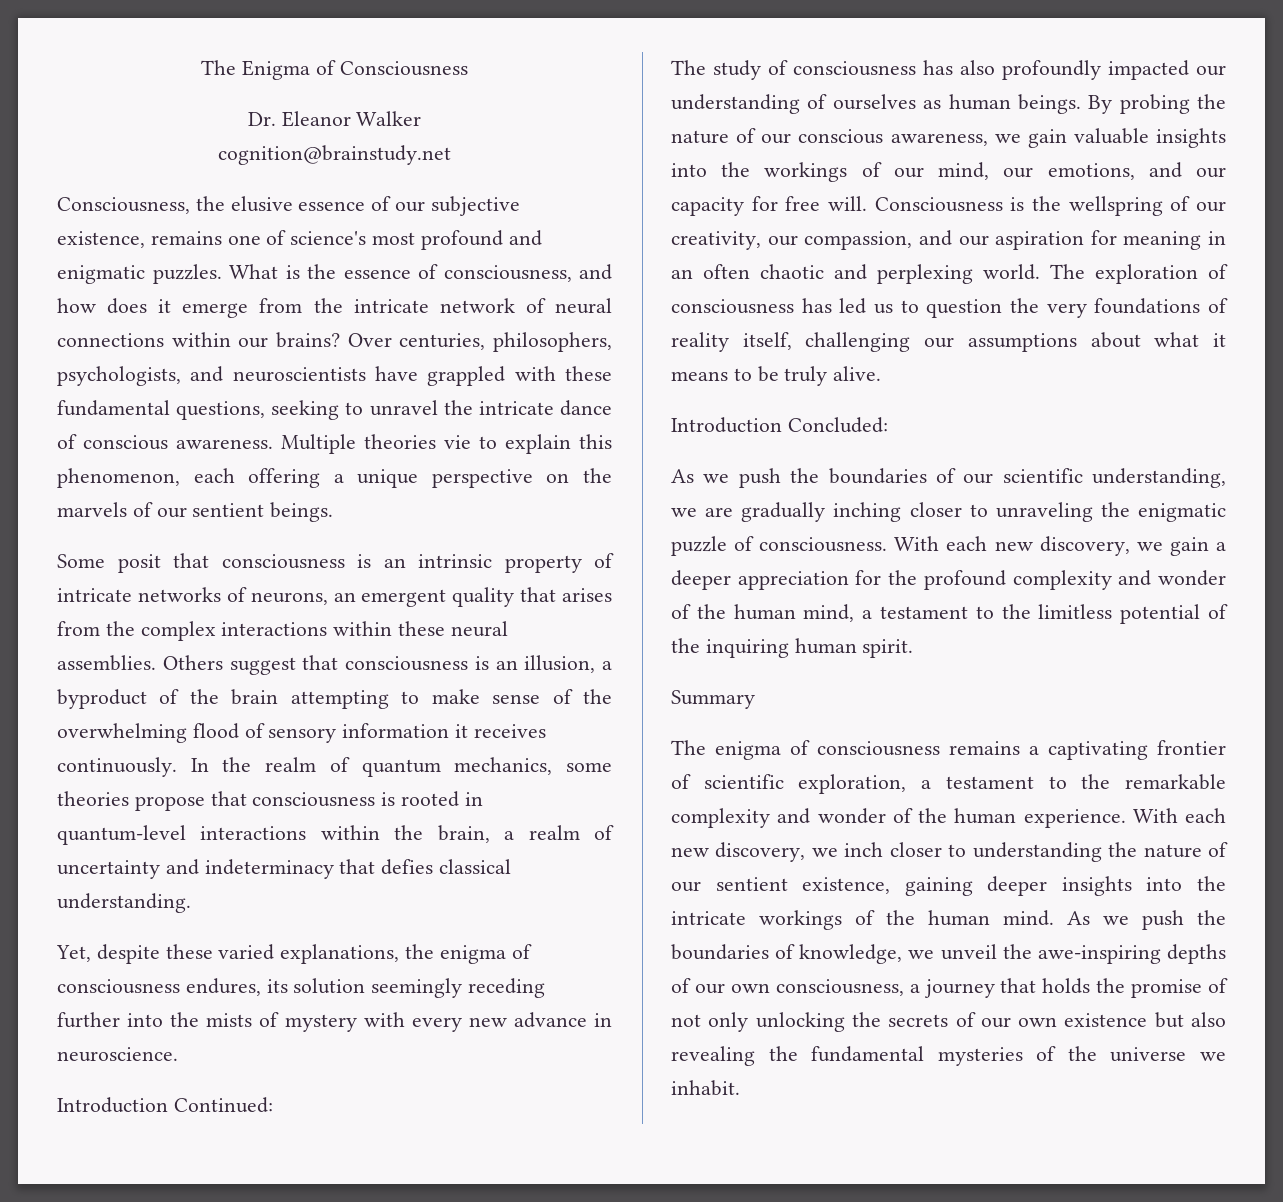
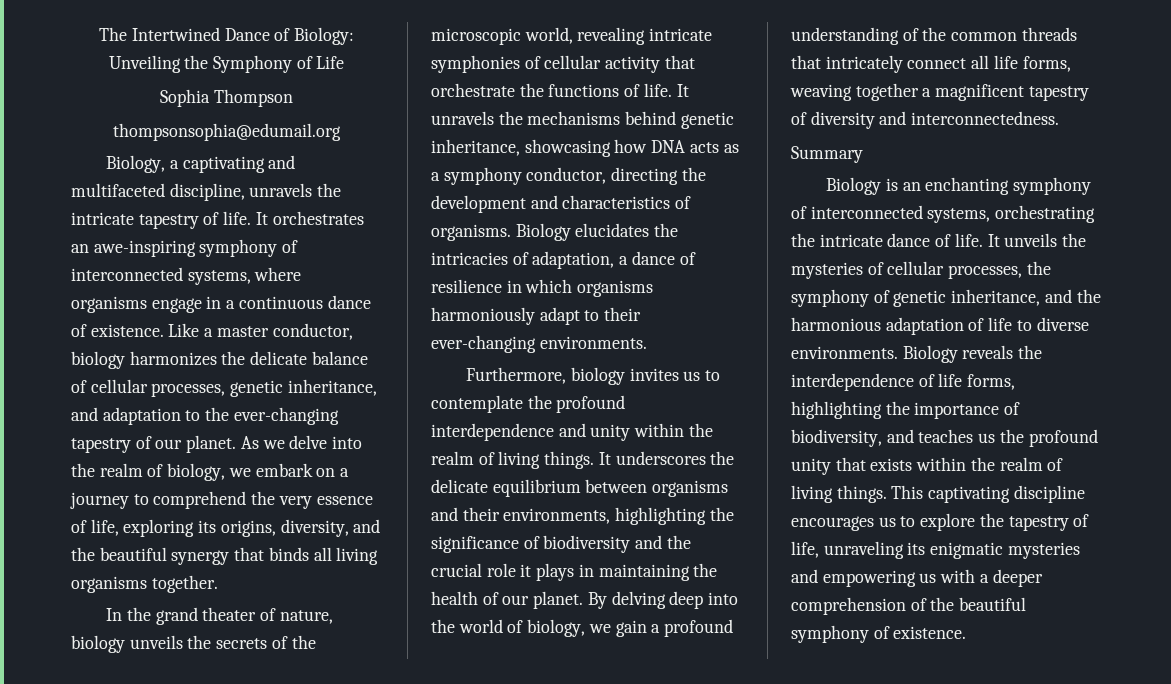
- The Enigma of Consciousness
- Dr. Eleanor Walker
- cognition@brainstudy.net
- Consciousness, the elusive essence of our subjective existence, remains one of science's most profound and enigmatic puzzles. What is the essence of consciousness, and how does it emerge from the intricate network of neural connections within our brains? Over centuries, philosophers, psychologists, and neuroscientists have grappled with these fundamental questions, seeking to unravel the intricate dance of conscious awareness. Multiple theories vie to explain this phenomenon, each offering a unique perspective on the marvels of our sentient beings.
- Some posit that consciousness is an intrinsic property of intricate networks of neurons, an emergent quality that arises from the complex interactions within these neural assemblies. Others suggest that consciousness is an illusion, a byproduct of the brain attempting to make sense of the overwhelming flood of sensory information it receives continuously. In the realm of quantum mechanics, some theories propose that consciousness is rooted in quantum-level interactions within the brain, a realm of uncertainty and indeterminacy that defies classical understanding.
- Yet, despite these varied explanations, the enigma of consciousness endures, its solution seemingly receding further into the mists of mystery with every new advance in neuroscience.
- Introduction Continued:
- The study of consciousness has also profoundly impacted our understanding of ourselves as human beings. By probing the nature of our conscious awareness, we gain valuable insights into the workings of our mind, our emotions, and our capacity for free will. Consciousness is the wellspring of our creativity, our compassion, and our aspiration for meaning in an often chaotic and perplexing world. The exploration of consciousness has led us to question the very foundations of reality itself, challenging our assumptions about what it means to be truly alive.
- Introduction Concluded:
- As we push the boundaries of our scientific understanding, we are gradually inching closer to unraveling the enigmatic puzzle of consciousness. With each new discovery, we gain a deeper appreciation for the profound complexity and wonder of the human mind, a testament to the limitless potential of the inquiring human spirit.
+ The Intertwined Dance of Biology: Unveiling the Symphony of Life
+ Sophia Thompson
+ thompsonsophia@edumail.org
+ Biology, a captivating and multifaceted discipline, unravels the intricate tapestry of life. It orchestrates an awe-inspiring symphony of interconnected systems, where organisms engage in a continuous dance of existence. Like a master conductor, biology harmonizes the delicate balance of cellular processes, genetic inheritance, and adaptation to the ever-changing tapestry of our planet. As we delve into the realm of biology, we embark on a journey to comprehend the very essence of life, exploring its origins, diversity, and the beautiful synergy that binds all living organisms together.
+ In the grand theater of nature, biology unveils the secrets of the microscopic world, revealing intricate symphonies of cellular activity that orchestrate the functions of life. It unravels the mechanisms behind genetic inheritance, showcasing how DNA acts as a symphony conductor, directing the development and characteristics of organisms. Biology elucidates the intricacies of adaptation, a dance of resilience in which organisms harmoniously adapt to their ever-changing environments.
+ Furthermore, biology invites us to contemplate the profound interdependence and unity within the realm of living things. It underscores the delicate equilibrium between organisms and their environments, highlighting the significance of biodiversity and the crucial role it plays in maintaining the health of our planet. By delving deep into the world of biology, we gain a profound understanding of the common threads that intricately connect all life forms, weaving together a magnificent tapestry of diversity and interconnectedness.
  Summary
- The enigma of consciousness remains a captivating frontier of scientific exploration, a testament to the remarkable complexity and wonder of the human experience. With each new discovery, we inch closer to understanding the nature of our sentient existence, gaining deeper insights into the intricate workings of the human mind. As we push the boundaries of knowledge, we unveil the awe-inspiring depths of our own consciousness, a journey that holds the promise of not only unlocking the secrets of our own existence but also revealing the fundamental mysteries of the universe we inhabit.
+ Biology is an enchanting symphony of interconnected systems, orchestrating the intricate dance of life. It unveils the mysteries of cellular processes, the symphony of genetic inheritance, and the harmonious adaptation of life to diverse environments. Biology reveals the interdependence of life forms, highlighting the importance of biodiversity, and teaches us the profound unity that exists within the realm of living things. This captivating discipline encourages us to explore the tapestry of life, unraveling its enigmatic mysteries and empowering us with a deeper comprehension of the beautiful symphony of existence.

